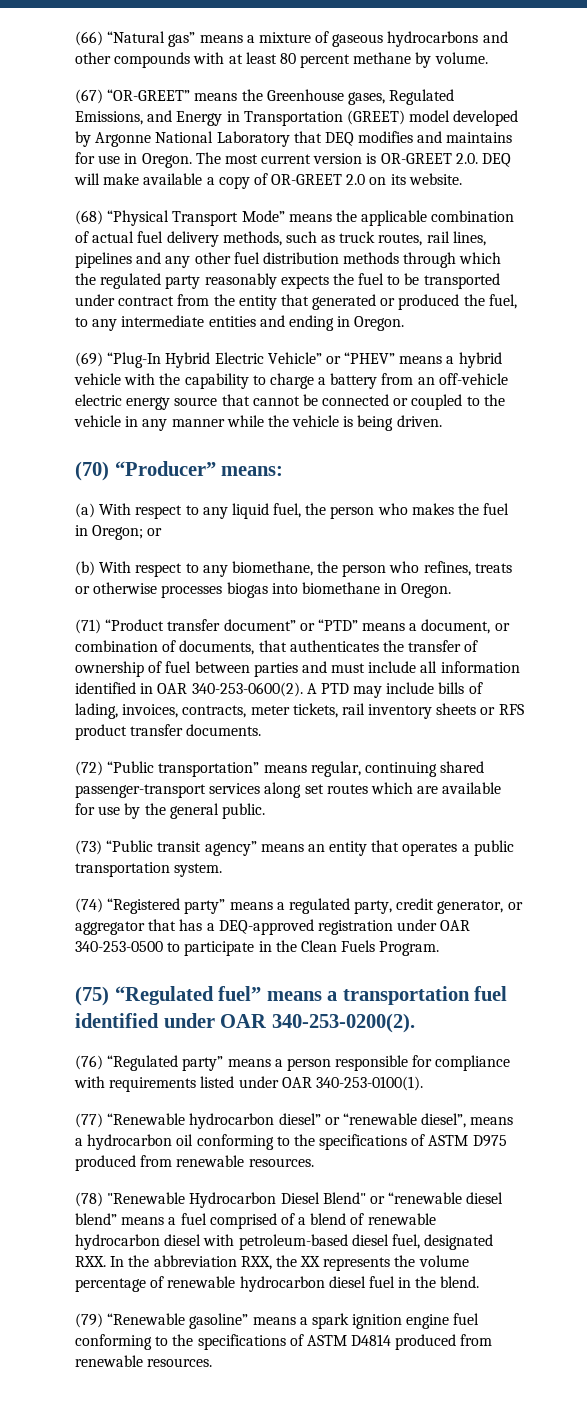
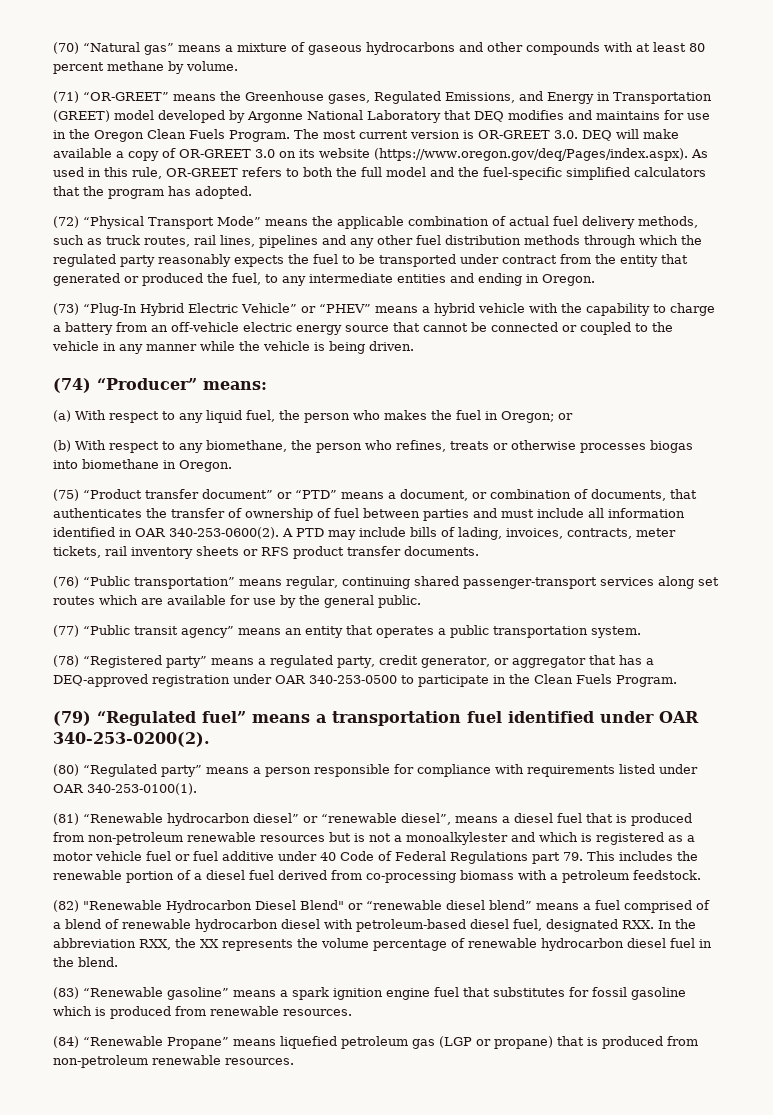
- (66) “Natural gas” means a mixture of gaseous hydrocarbons and other compounds with at least 80 percent methane by volume.
+ (70) “Natural gas” means a mixture of gaseous hydrocarbons and other compounds with at least 80 percent methane by volume.
- (67) “OR-GREET” means the Greenhouse gases, Regulated Emissions, and Energy in Transportation (GREET) model developed by Argonne National Laboratory that DEQ modifies and maintains for use in Oregon.
+ (71) “OR-GREET” means the Greenhouse gases, Regulated Emissions, and Energy in Transportation (GREET) model developed by Argonne National Laboratory that DEQ modifies and maintains for use in the Oregon Clean Fuels Program.
- The most current version is OR-GREET 2.0. DEQ will make available a copy of OR-GREET 2.0 on its website.
- (68) “Physical Transport Mode” means the applicable combination of actual fuel delivery methods, such as truck routes, rail lines, pipelines and any other fuel distribution methods through which the regulated party reasonably expects the fuel to be transported under contract from the entity that generated or produced the fuel, to any intermediate entities and ending in Oregon.
+ The most current version is OR-GREET 3.0. DEQ will make available a copy of OR-GREET 3.0 on its website (https://www.oregon.gov/deq/Pages/index.aspx). As used in this rule, OR-GREET refers to both the full model and the fuel-specific simplified calculators that the program has adopted.
+ (72) “Physical Transport Mode” means the applicable combination of actual fuel delivery methods, such as truck routes, rail lines, pipelines and any other fuel distribution methods through which the regulated party reasonably expects the fuel to be transported under contract from the entity that generated or produced the fuel, to any intermediate entities and ending in Oregon.
- (69) “Plug-In Hybrid Electric Vehicle” or “PHEV” means a hybrid vehicle with the capability to charge a battery from an off-vehicle electric energy source that cannot be connected or coupled to the vehicle in any manner while the vehicle is being driven.
+ (73) “Plug-In Hybrid Electric Vehicle” or “PHEV” means a hybrid vehicle with the capability to charge a battery from an off-vehicle electric energy source that cannot be connected or coupled to the vehicle in any manner while the vehicle is being driven.
- (70) “Producer” means:
+ (74) “Producer” means:
- (71) “Product transfer document” or “PTD” means a document, or combination of documents, that authenticates the transfer of ownership of fuel between parties and must include all information identified in OAR 340-253-0600(2).
+ (75) “Product transfer document” or “PTD” means a document, or combination of documents, that authenticates the transfer of ownership of fuel between parties and must include all information identified in OAR 340-253-0600(2).
- (72) “Public transportation” means regular, continuing shared passenger-transport services along set routes which are available for use by the general public.
+ (76) “Public transportation” means regular, continuing shared passenger-transport services along set routes which are available for use by the general public.
- (73) “Public transit agency” means an entity that operates a public transportation system.
+ (77) “Public transit agency” means an entity that operates a public transportation system.
- (74) “Registered party” means a regulated party, credit generator, or aggregator that has a DEQ-approved registration under OAR 340-253-0500 to participate in the Clean Fuels Program.
+ (78) “Registered party” means a regulated party, credit generator, or aggregator that has a DEQ-approved registration under OAR 340-253-0500 to participate in the Clean Fuels Program.
- (75) “Regulated fuel” means a transportation fuel identified under OAR 340-253-0200(2).
+ (79) “Regulated fuel” means a transportation fuel identified under OAR 340-253-0200(2).
- (76) “Regulated party” means a person responsible for compliance with requirements listed under OAR 340-253-0100(1).
+ (80) “Regulated party” means a person responsible for compliance with requirements listed under OAR 340-253-0100(1).
- (77) “Renewable hydrocarbon diesel” or “renewable diesel”, means a hydrocarbon oil conforming to the specifications of ASTM D975 produced from renewable resources.
- (78) "Renewable Hydrocarbon Diesel Blend" or “renewable diesel blend” means a fuel comprised of a blend of renewable hydrocarbon diesel with petroleum-based diesel fuel, designated RXX. In the abbreviation RXX, the XX represents the volume percentage of renewable hydrocarbon diesel fuel in the blend.
+ (81) “Renewable hydrocarbon diesel” or “renewable diesel”, means a diesel fuel that is produced from non-petroleum renewable resources but is not a monoalkylester and which is registered as a motor vehicle fuel or fuel additive under 40 Code of Federal Regulations part 79. This includes the renewable portion of a diesel fuel derived from co-processing biomass with a petroleum feedstock.
+ (82) "Renewable Hydrocarbon Diesel Blend" or “renewable diesel blend” means a fuel comprised of a blend of renewable hydrocarbon diesel with petroleum-based diesel fuel, designated RXX. In the abbreviation RXX, the XX represents the volume percentage of renewable hydrocarbon diesel fuel in the blend.
- (79) “Renewable gasoline” means a spark ignition engine fuel conforming to the specifications of ASTM D4814 produced from renewable resources.
+ (83) “Renewable gasoline” means a spark ignition engine fuel that substitutes for fossil gasoline which is produced from renewable resources.
+ (84) “Renewable Propane” means liquefied petroleum gas (LGP or propane) that is produced from non-petroleum renewable resources.

